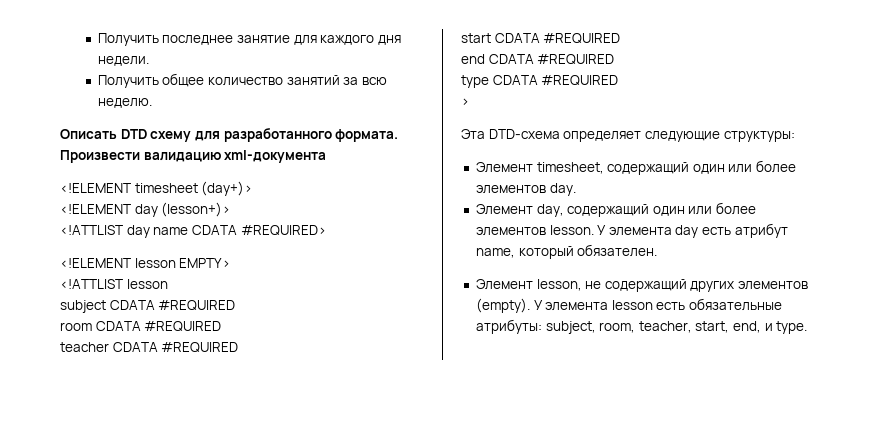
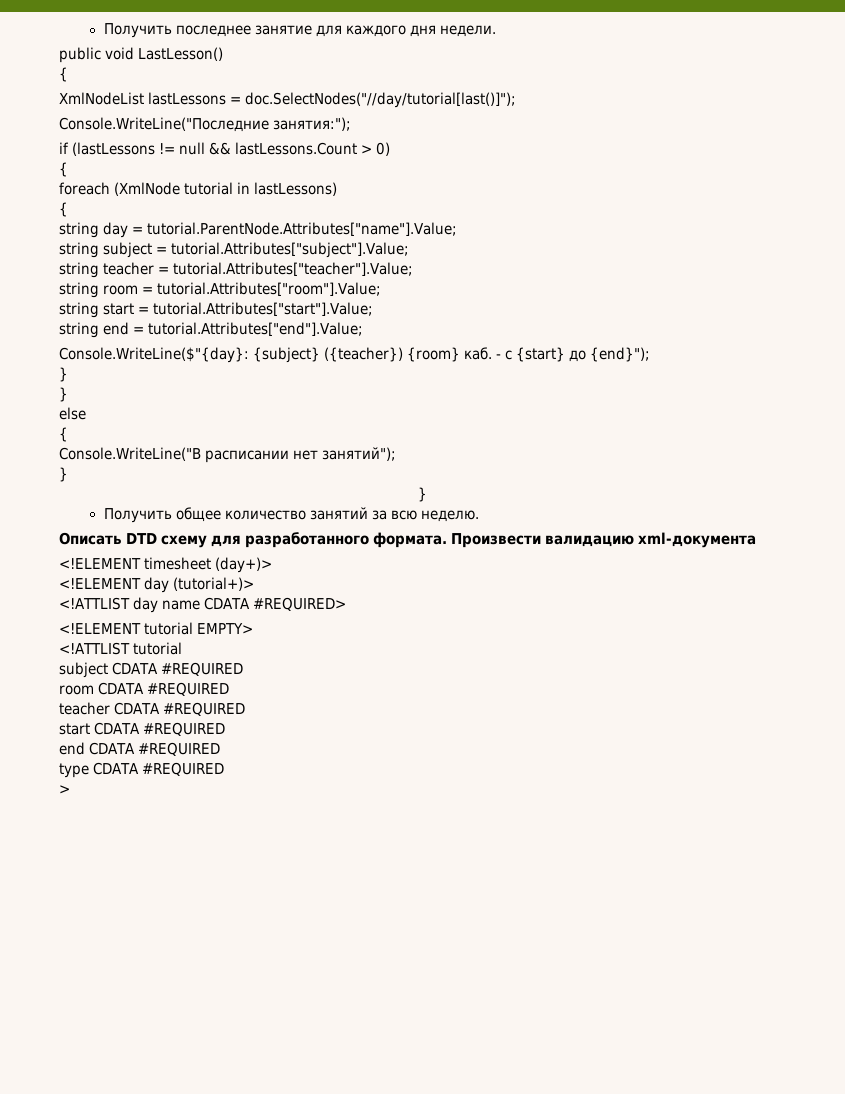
+ public void LastLesson()
+ {
+ XmlNodeList lastLessons = doc.SelectNodes("//day/tutorial[last()]");
+ Console.WriteLine("Последние занятия:");
+ if (lastLessons != null && lastLessons.Count > 0)
+ {
+ foreach (XmlNode tutorial in lastLessons)
+ {
+ string day = tutorial.ParentNode.Attributes["name"].Value;
+ string subject = tutorial.Attributes["subject"].Value;
+ string teacher = tutorial.Attributes["teacher"].Value;
+ string room = tutorial.Attributes["room"].Value;
+ string start = tutorial.Attributes["start"].Value;
+ string end = tutorial.Attributes["end"].Value;
+ Console.WriteLine($"{day}: {subject} ({teacher}) {room} каб. - с {start} до {end}");
+ }
+ }
+ else
+ {
+ Console.WriteLine("В расписании нет занятий");
+ }
+ }
- <!ELEMENT day (lesson+)>
+ <!ELEMENT day (tutorial+)>
- <!ELEMENT lesson EMPTY>
+ <!ELEMENT tutorial EMPTY>
- <!ATTLIST lesson
+ <!ATTLIST tutorial
- Эта DTD-схема определяет следующие структуры:
- Элемент timesheet, содержащий один или более элементов day.
- Элемент day, содержащий один или более элементов lesson. У элемента day есть атрибут name, который обязателен.
- Элемент lesson, не содержащий других элементов (empty). У элемента lesson есть обязательные атрибуты: subject, room, teacher, start, end, и type.

